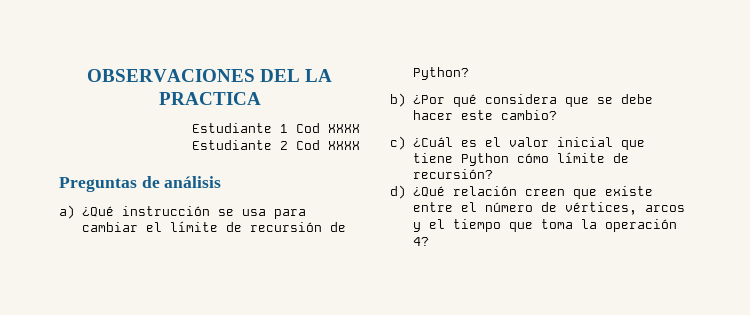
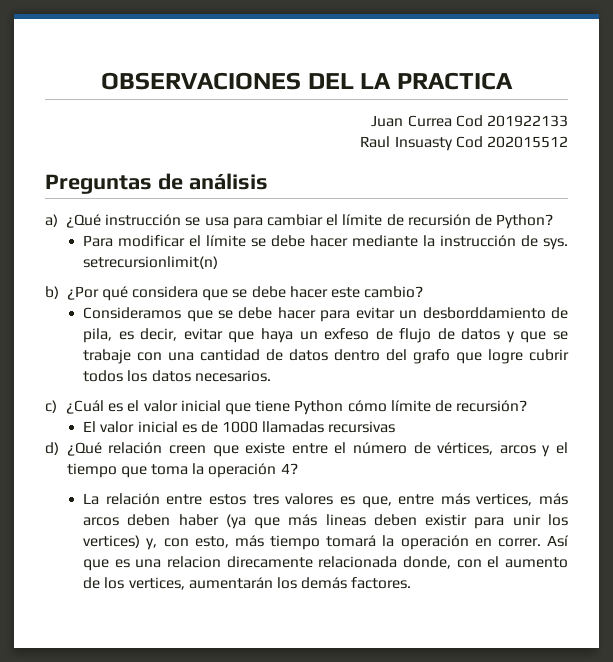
- Estudiante 1 Cod XXXX
- Estudiante 2 Cod XXXX
+ Juan Currea Cod 201922133
+ Raul Insuasty Cod 202015512
+ Para modificar el límite se debe hacer mediante la instrucción de sys. setrecursionlimit(n)
+ Consideramos que se debe hacer para evitar un desborddamiento de pila, es decir, evitar que haya un exfeso de flujo de datos y que se trabaje con una cantidad de datos dentro del grafo que logre cubrir todos los datos necesarios.
+ El valor inicial es de 1000 llamadas recursivas
+ La relación entre estos tres valores es que, entre más vertices, más arcos deben haber (ya que más lineas deben existir para unir los vertices) y, con esto, más tiempo tomará la operación en correr. Así que es una relacion direcamente relacionada donde, con el aumento de los vertices, aumentarán los demás factores.

